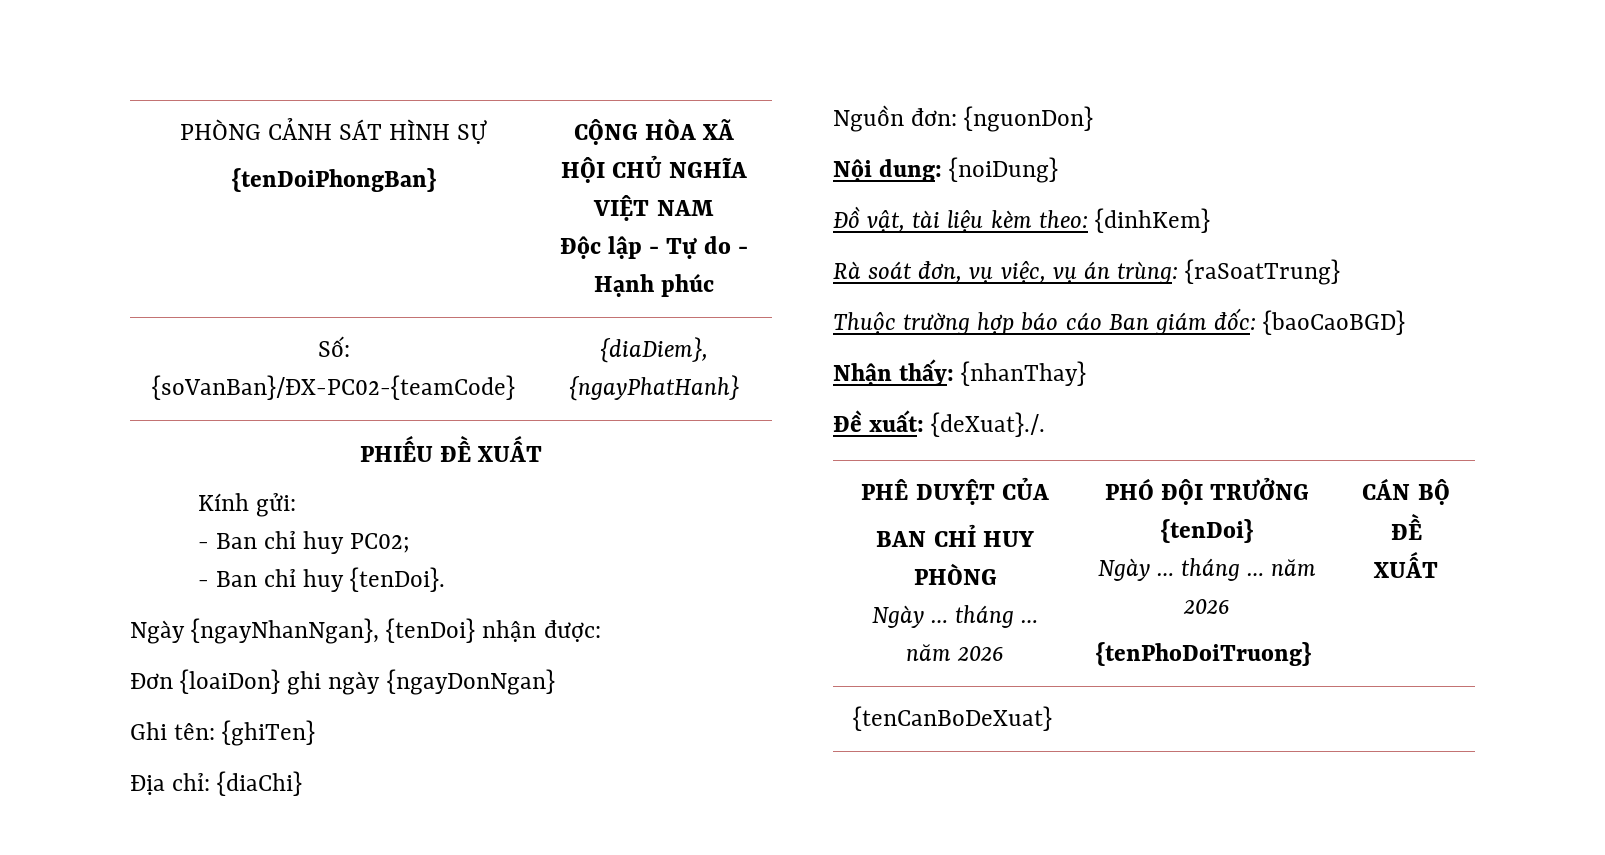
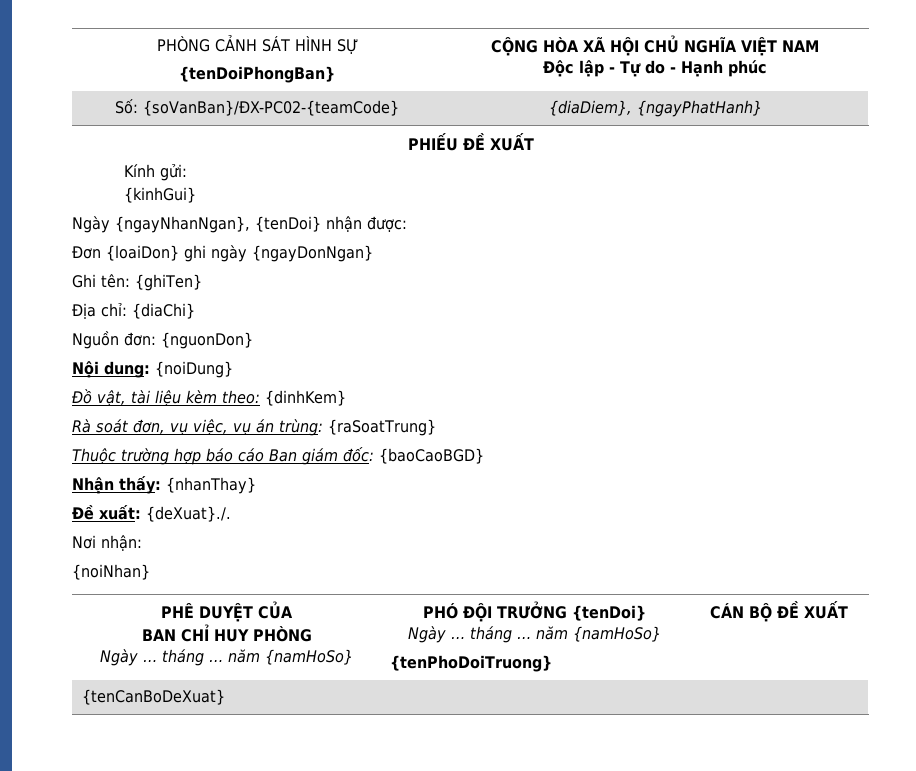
- - Ban chỉ huy PC02;
- - Ban chỉ huy {tenDoi}.
+ {kinhGui}
+ Nơi nhận:
+ {noiNhan}
  PHÊ DUYỆT CỦA
  BAN CHỈ HUY PHÒNG
- Ngày … tháng … năm 2026 | PHÓ ĐỘI TRƯỞNG {tenDoi}
- Ngày … tháng … năm 2026
+ Ngày … tháng … năm {namHoSo} | PHÓ ĐỘI TRƯỞNG {tenDoi}
+ Ngày … tháng … năm {namHoSo}

